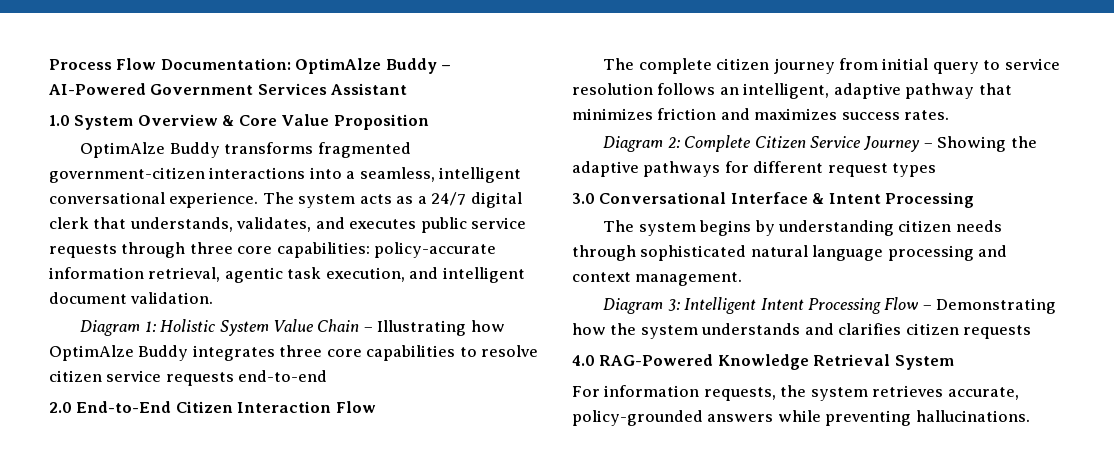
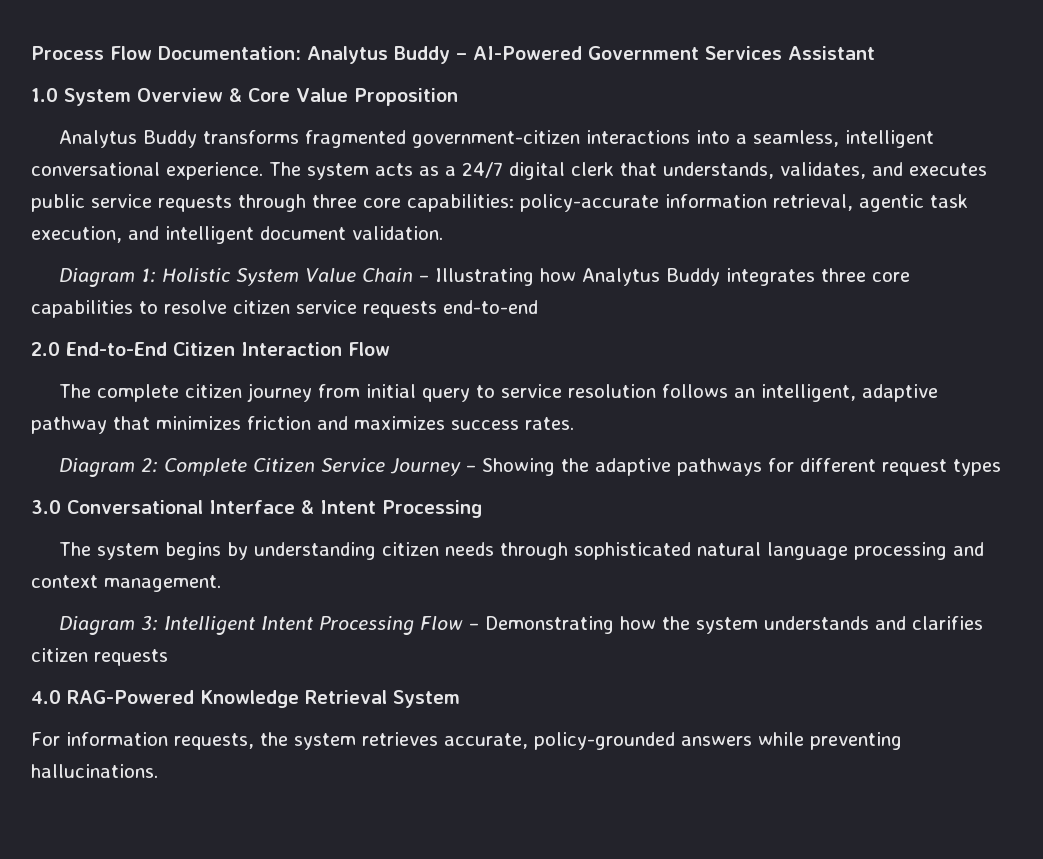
- Process Flow Documentation: OptimAlze Buddy – AI-Powered Government Services Assistant
+ Process Flow Documentation: Analytus Buddy – AI-Powered Government Services Assistant
- OptimAlze Buddy transforms fragmented government-citizen interactions into a seamless, intelligent conversational experience.
+ Analytus Buddy transforms fragmented government-citizen interactions into a seamless, intelligent conversational experience.
- Diagram 1: Holistic System Value Chain – Illustrating how OptimAlze Buddy integrates three core capabilities to resolve citizen service requests end-to-end
+ Diagram 1: Holistic System Value Chain – Illustrating how Analytus Buddy integrates three core capabilities to resolve citizen service requests end-to-end

